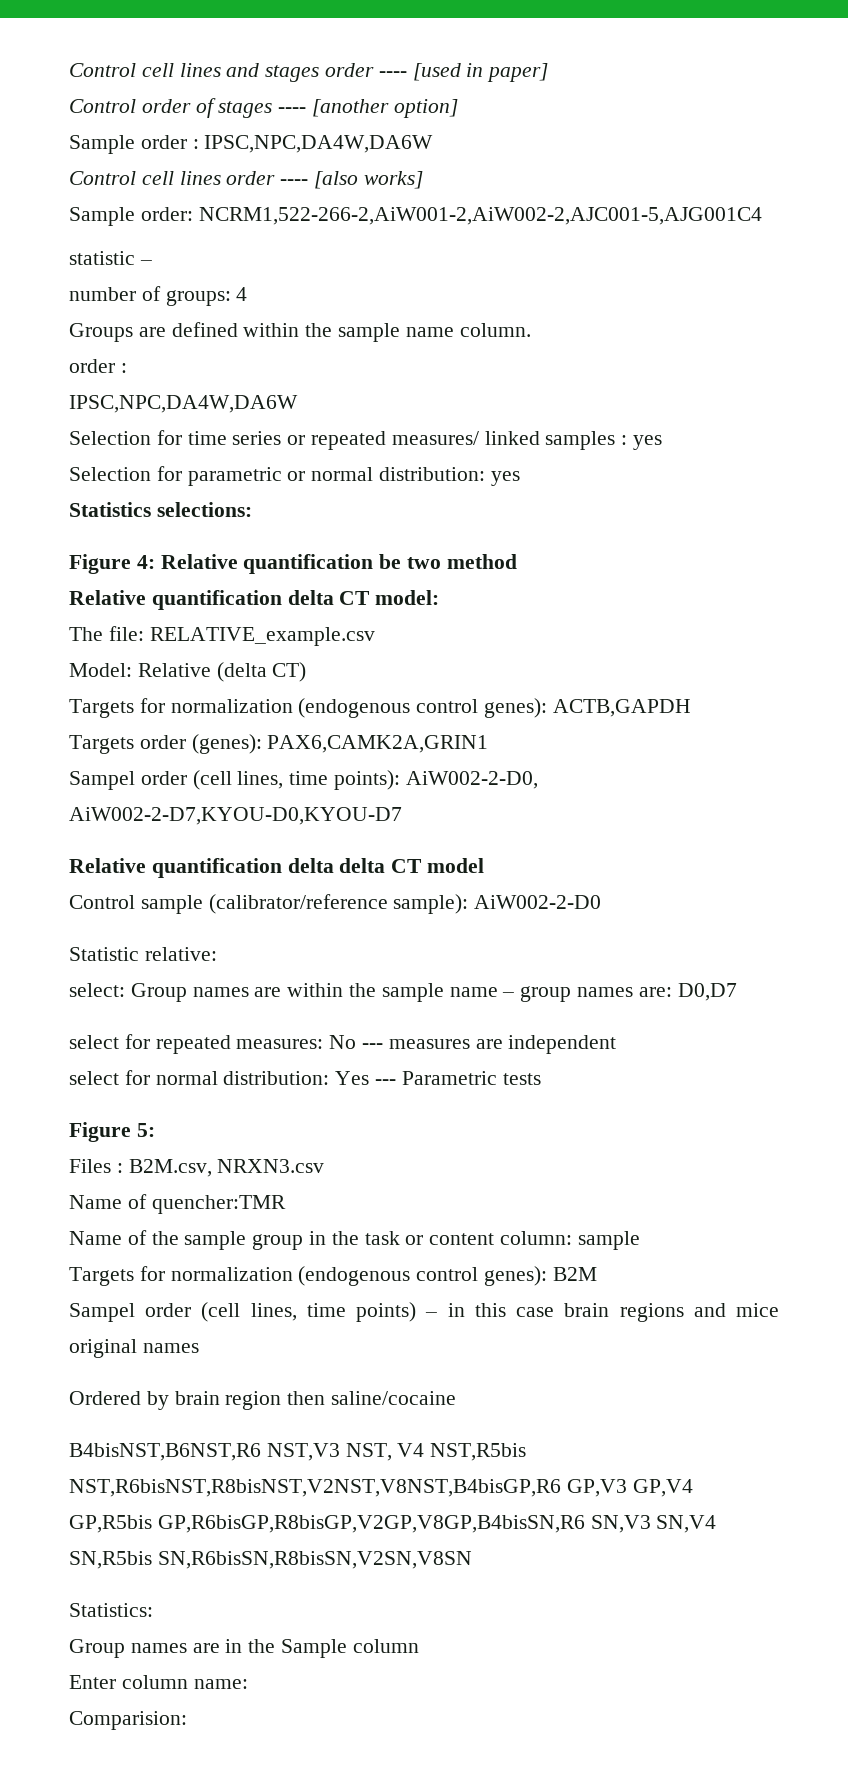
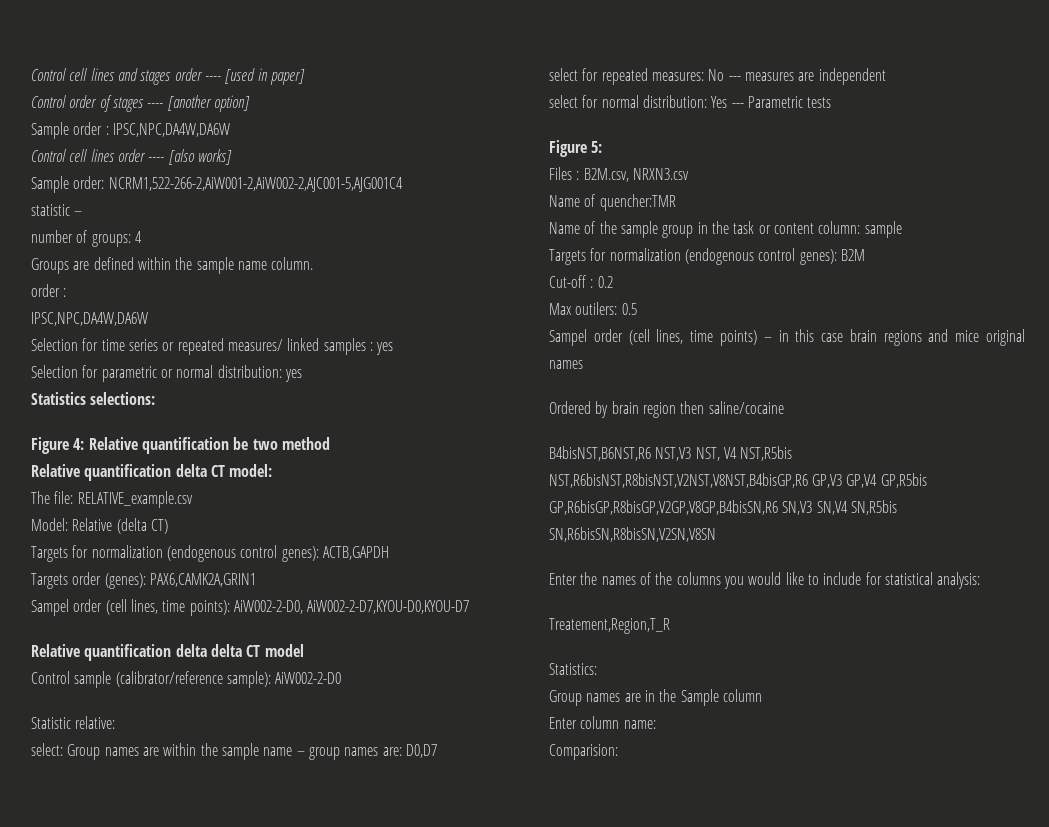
+ Cut-off : 0.2
+ Max outilers: 0.5
+ Enter the names of the columns you would like to include for statistical analysis:
+ Treatement,Region,T_R

